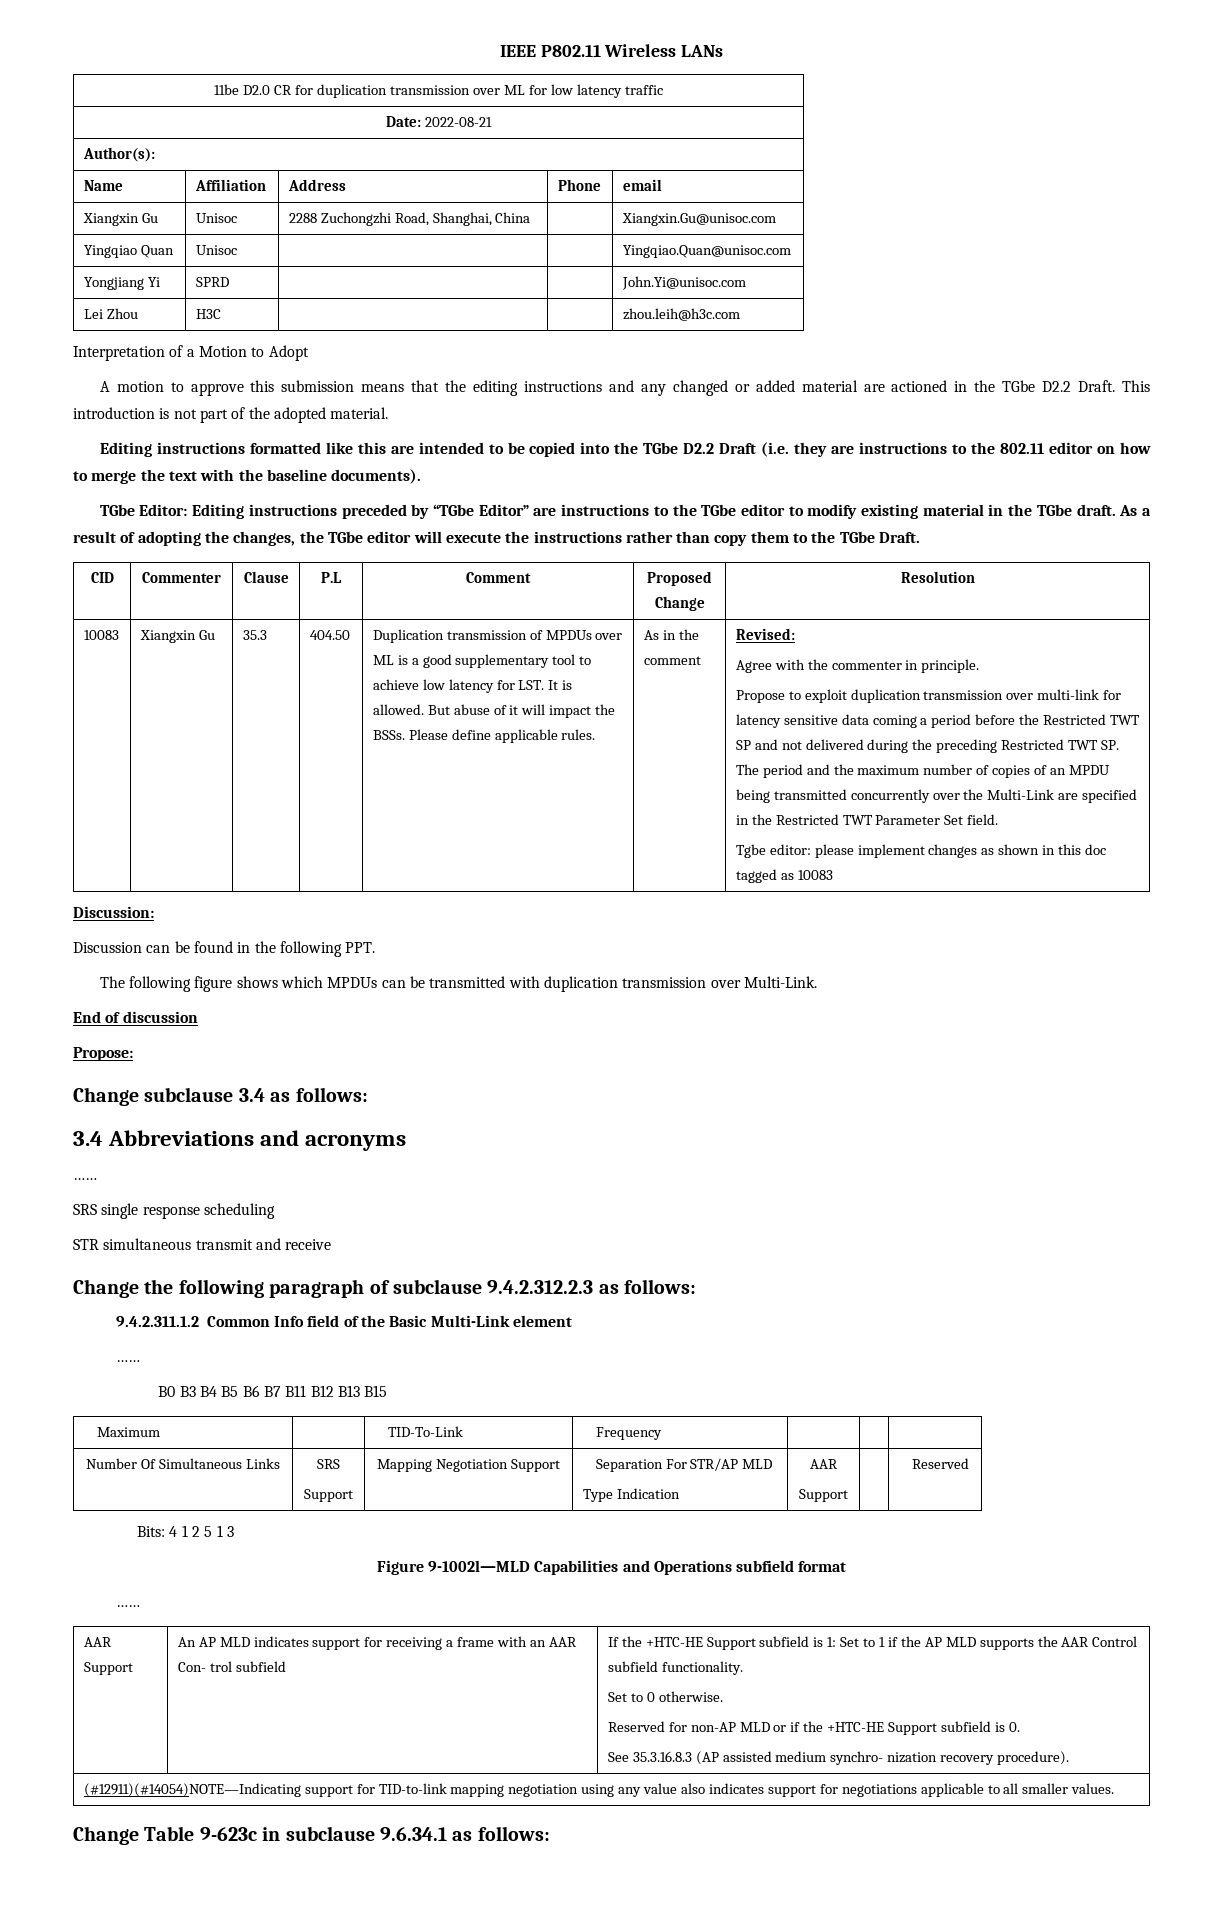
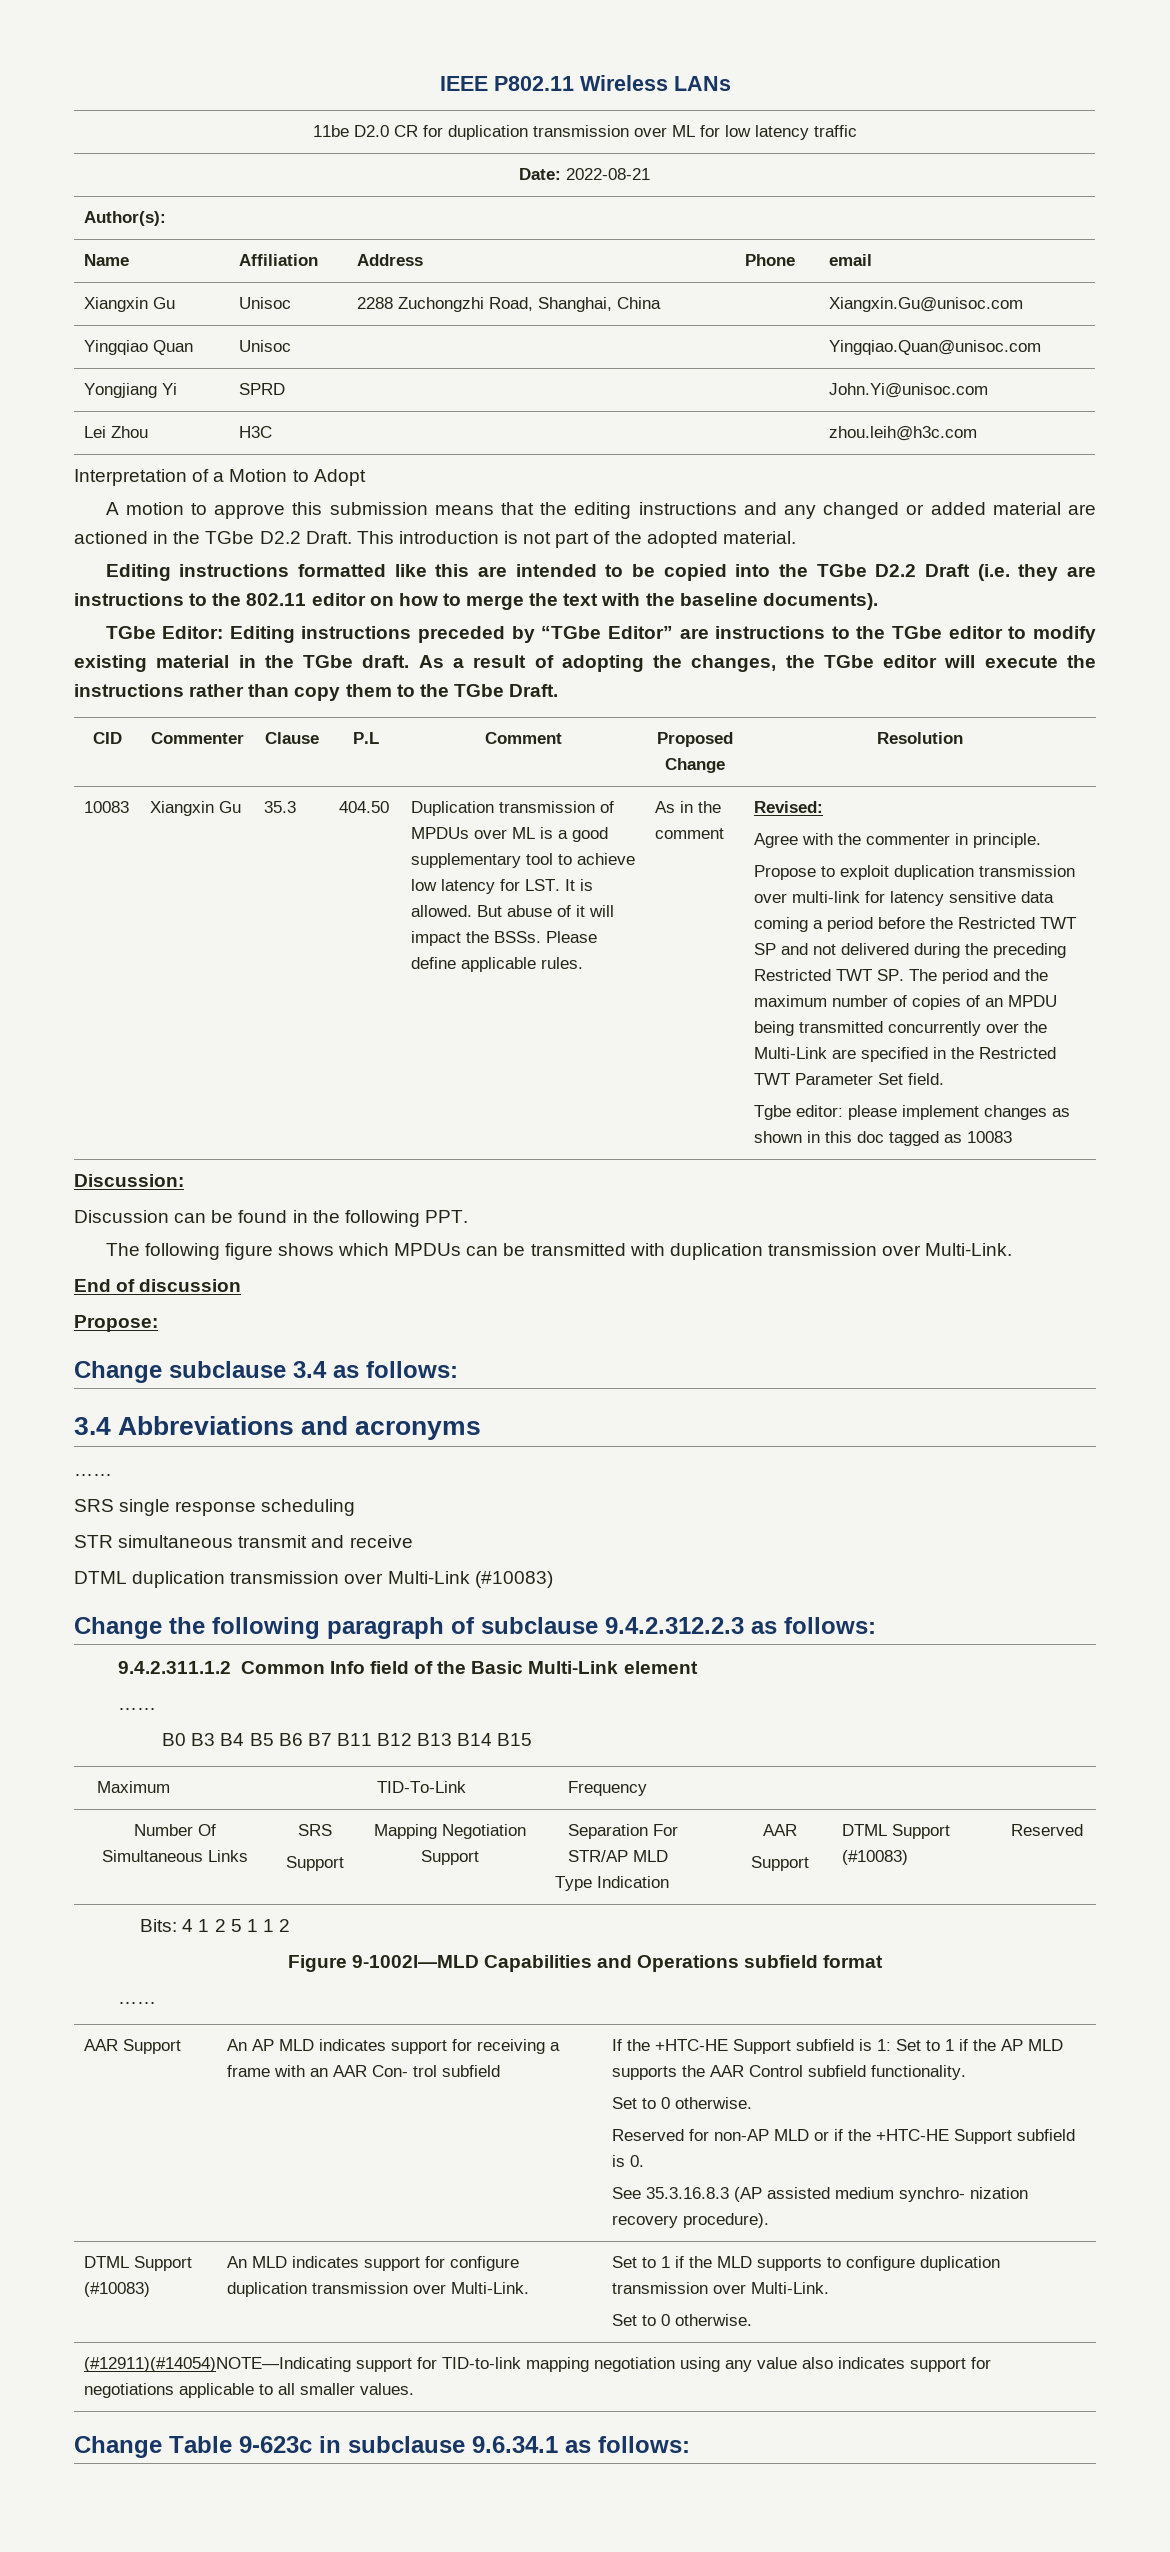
+ DTML duplication transmission over Multi-Link (#10083)
- B0 B3 B4 B5 B6 B7 B11 B12 B13 B15
+ B0 B3 B4 B5 B6 B7 B11 B12 B13 B14 B15
  Number Of Simultaneous Links | SRS
  Support | Mapping Negotiation Support | Separation For STR/AP MLD
  Type Indication | AAR
- Support | | Reserved
+ Support | DTML Support (#10083) | Reserved
- Bits: 4 1 2 5 1 3
+ Bits: 4 1 2 5 1 1 2
+ DTML Support (#10083) | An MLD indicates support for configure duplication transmission over Multi-Link. | Set to 1 if the MLD supports to configure duplication transmission over Multi-Link.
+ Set to 0 otherwise.

